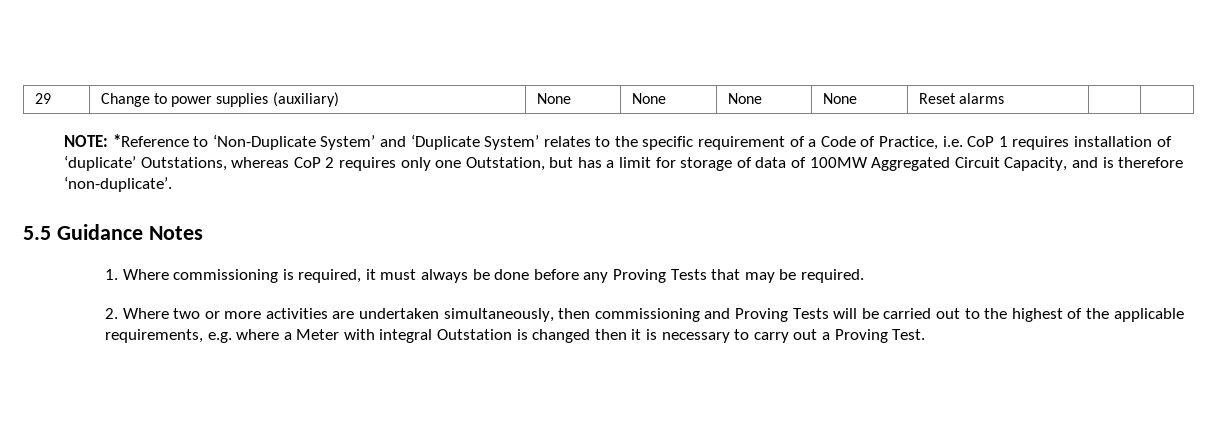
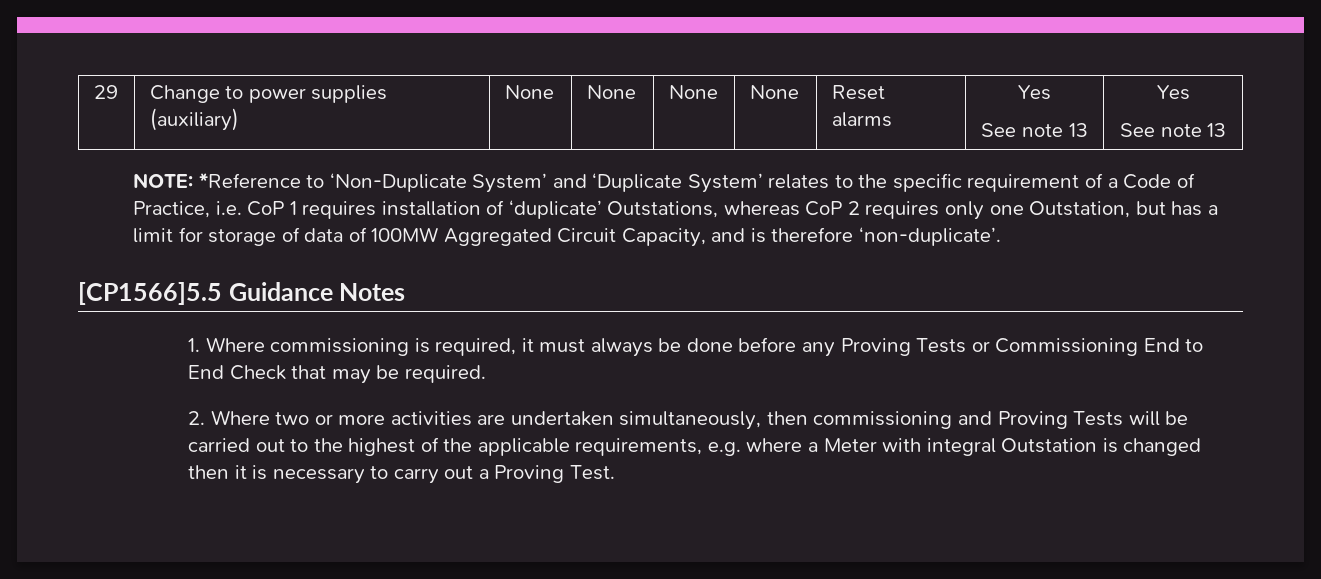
- 29 | Change to power supplies (auxiliary) | None | None | None | None | Reset alarms | |
+ 29 | Change to power supplies (auxiliary) | None | None | None | None | Reset alarms | Yes
+ See note 13 | Yes
+ See note 13
- 5.5 Guidance Notes
+ [CP1566]5.5 Guidance Notes
- 1. Where commissioning is required, it must always be done before any Proving Tests that may be required.
+ 1. Where commissioning is required, it must always be done before any Proving Tests or Commissioning End to End Check that may be required.

